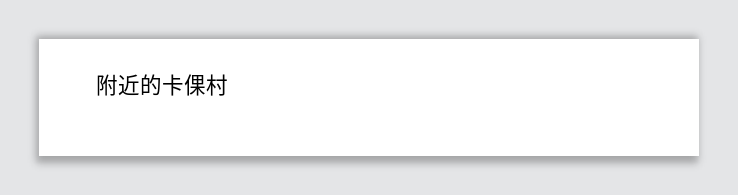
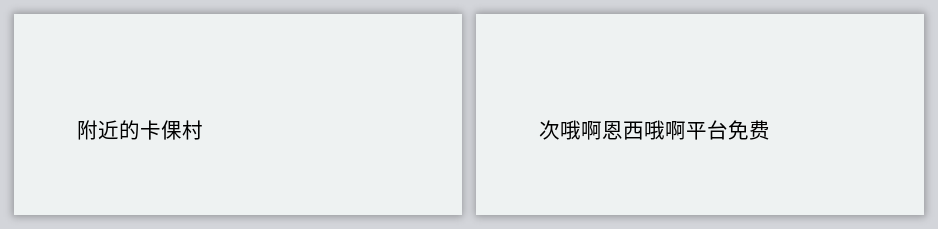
+ 次哦啊恩西哦啊平台免费

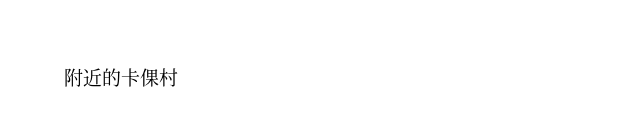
- 次哦啊恩西哦啊平台免费

